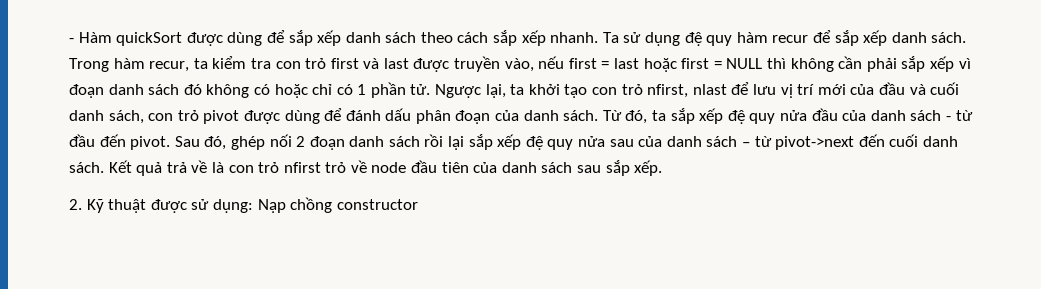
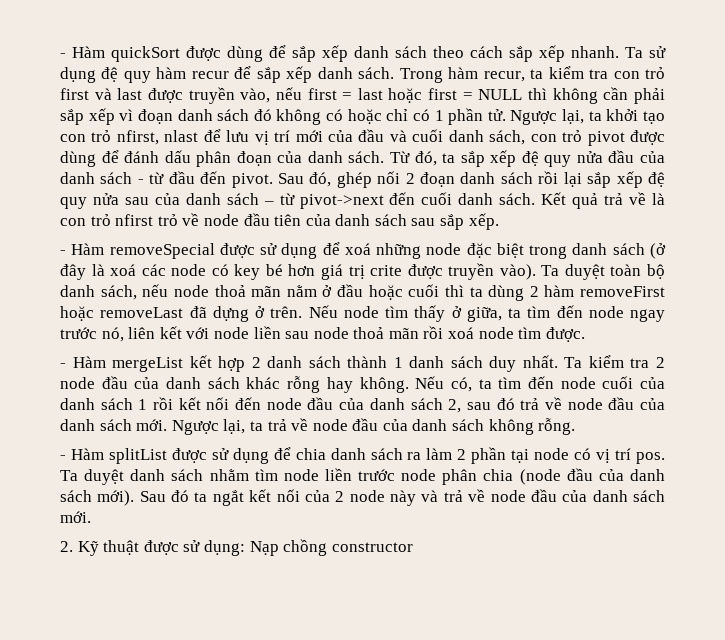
+ - Hàm removeSpecial được sử dụng để xoá những node đặc biệt trong danh sách (ở đây là xoá các node có key bé hơn giá trị crite được truyền vào). Ta duyệt toàn bộ danh sách, nếu node thoả mãn nằm ở đầu hoặc cuối thì ta dùng 2 hàm removeFirst hoặc removeLast đã dựng ở trên. Nếu node tìm thấy ở giữa, ta tìm đến node ngay trước nó, liên kết với node liền sau node thoả mãn rồi xoá node tìm được.
+ - Hàm mergeList kết hợp 2 danh sách thành 1 danh sách duy nhất. Ta kiểm tra 2 node đầu của danh sách khác rỗng hay không. Nếu có, ta tìm đến node cuối của danh sách 1 rồi kết nối đến node đầu của danh sách 2, sau đó trả về node đầu của danh sách mới. Ngược lại, ta trả về node đầu của danh sách không rỗng.
+ - Hàm splitList được sử dụng để chia danh sách ra làm 2 phần tại node có vị trí pos. Ta duyệt danh sách nhằm tìm node liền trước node phân chia (node đầu của danh sách mới). Sau đó ta ngắt kết nối của 2 node này và trả về node đầu của danh sách mới.

